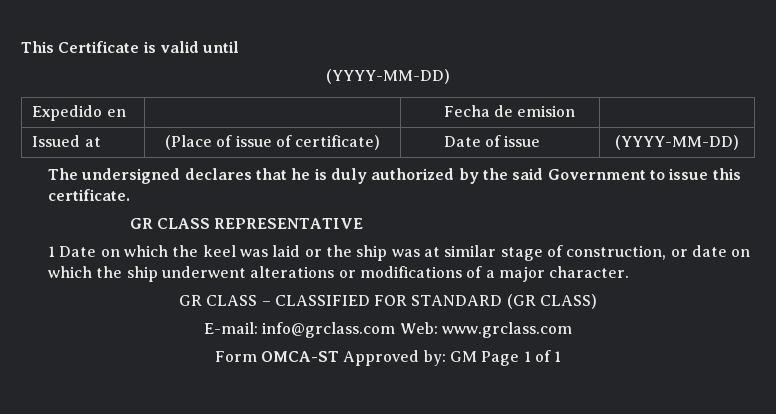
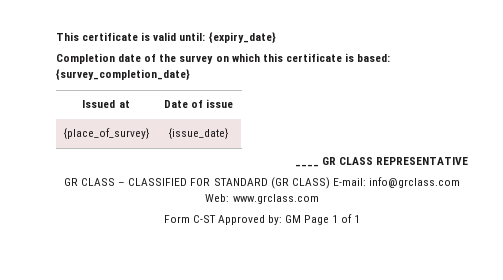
- This Certificate is valid until
- (YYYY-MM-DD)
- Expedido en | | Fecha de emision |
- Issued at | (Place of issue of certificate) | Date of issue | (YYYY-MM-DD)
- The undersigned declares that he is duly authorized by the said Government to issue this certificate.
- GR CLASS REPRESENTATIVE
- 1 Date on which the keel was laid or the ship was at similar stage of construction, or date on which the ship underwent alterations or modifications of a major character.
+ This certificate is valid until: {expiry_date}
+ Completion date of the survey on which this certificate is based: {survey_completion_date}
+ Issued at | Date of issue
+ {place_of_survey} | {issue_date}
+ ____ GR CLASS REPRESENTATIVE
- GR CLASS – CLASSIFIED FOR STANDARD (GR CLASS)
- E-mail: info@grclass.com Web: www.grclass.com
+ GR CLASS – CLASSIFIED FOR STANDARD (GR CLASS) E-mail: info@grclass.com Web: www.grclass.com
- Form OMCA-ST Approved by: GM Page 1 of 1
+ Form C-ST Approved by: GM Page 1 of 1

